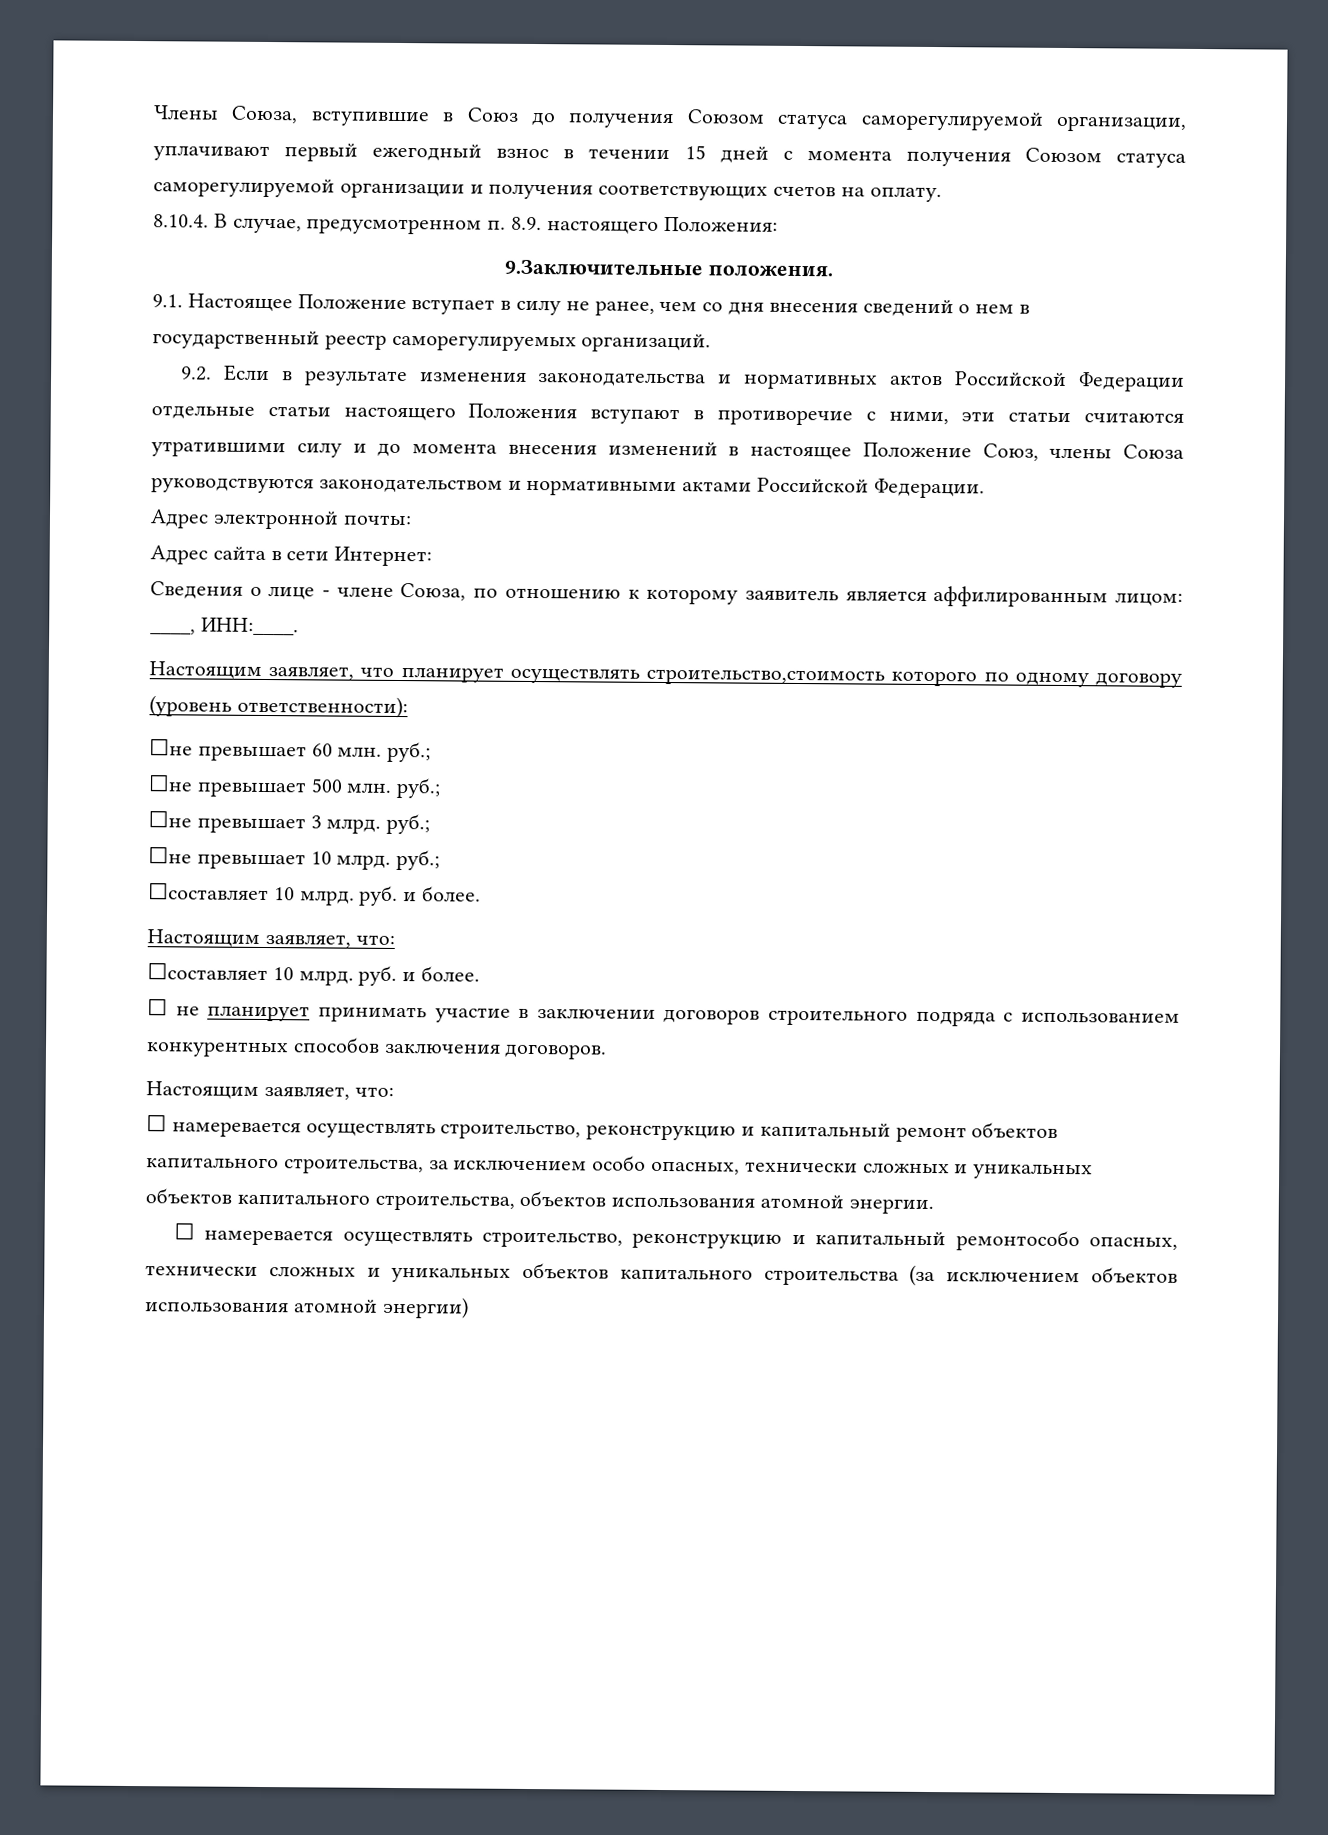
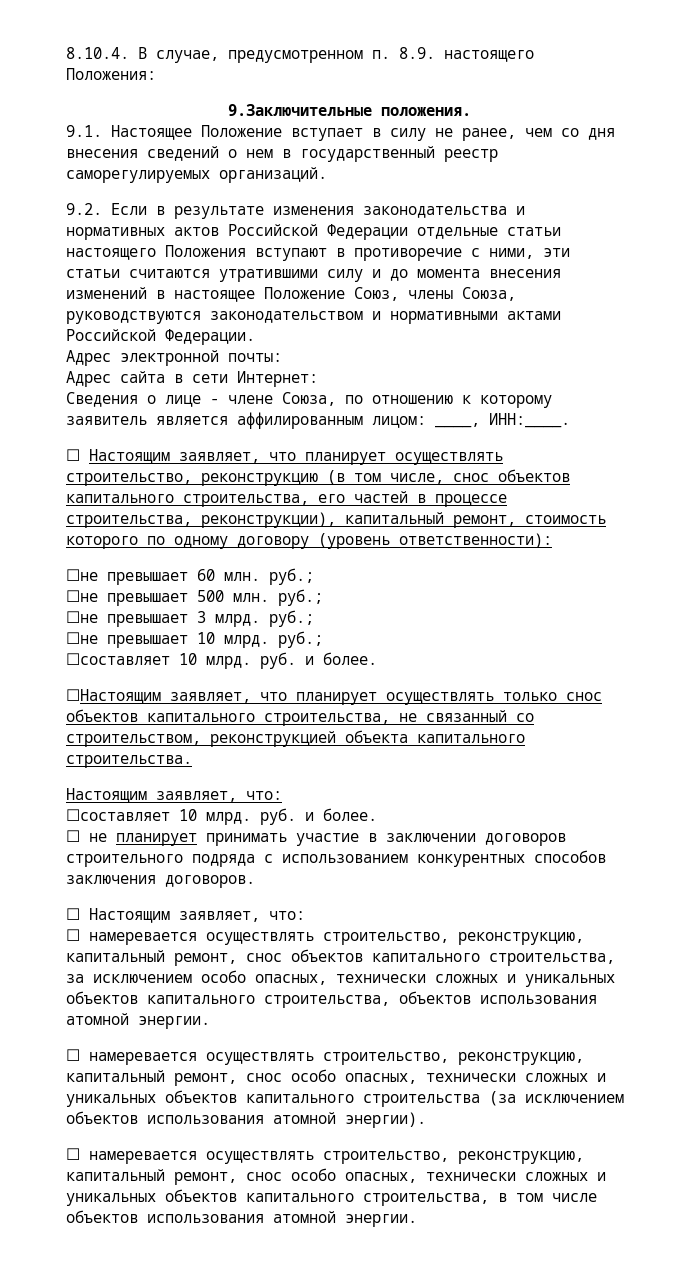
- Члены Союза, вступившие в Союз до получения Союзом статуса саморегулируемой организации, уплачивают первый ежегодный взнос в течении 15 дней с момента получения Союзом статуса саморегулируемой организации и получения соответствующих счетов на оплату.
- 9.2. Если в результате изменения законодательства и нормативных актов Российской Федерации отдельные статьи настоящего Положения вступают в противоречие с ними, эти статьи считаются утратившими силу и до момента внесения изменений в настоящее Положение Союз, члены Союза руководствуются законодательством и нормативными актами Российской Федерации.
+ 9.2. Если в результате изменения законодательства и нормативных актов Российской Федерации отдельные статьи настоящего Положения вступают в противоречие с ними, эти статьи считаются утратившими силу и до момента внесения изменений в настоящее Положение Союз, члены Союза, руководствуются законодательством и нормативными актами Российской Федерации.
- Настоящим заявляет, что планирует осуществлять строительство,стоимость которого по одному договору (уровень ответственности):
+ ☐ Настоящим заявляет, что планирует осуществлять строительство, реконструкцию (в том числе, снос объектов капитального строительства, его частей в процессе строительства, реконструкции), капитальный ремонт, стоимость которого по одному договору (уровень ответственности):
+ ☐Настоящим заявляет, что планирует осуществлять только снос объектов капитального строительства, не связанный со строительством, реконструкцией объекта капитального строительства.
  ☐ не планирует принимать участие в заключении договоров строительного подряда с использованием конкурентных способов заключения договоров.
- Настоящим заявляет, что:
+ ☐ Настоящим заявляет, что:
- ☐ намеревается осуществлять строительство, реконструкцию и капитальный ремонт объектов капитального строительства, за исключением особо опасных, технически сложных и уникальных объектов капитального строительства, объектов использования атомной энергии.
+ ☐ намеревается осуществлять строительство, реконструкцию, капитальный ремонт, снос объектов капитального строительства, за исключением особо опасных, технически сложных и уникальных объектов капитального строительства, объектов использования атомной энергии.
- ☐ намеревается осуществлять строительство, реконструкцию и капитальный ремонтособо опасных, технически сложных и уникальных объектов капитального строительства (за исключением объектов использования атомной энергии)
+ ☐ намеревается осуществлять строительство, реконструкцию, капитальный ремонт, снос особо опасных, технически сложных и уникальных объектов капитального строительства (за исключением объектов использования атомной энергии).
+ ☐ намеревается осуществлять строительство, реконструкцию, капитальный ремонт, снос особо опасных, технически сложных и уникальных объектов капитального строительства, в том числе объектов использования атомной энергии.

